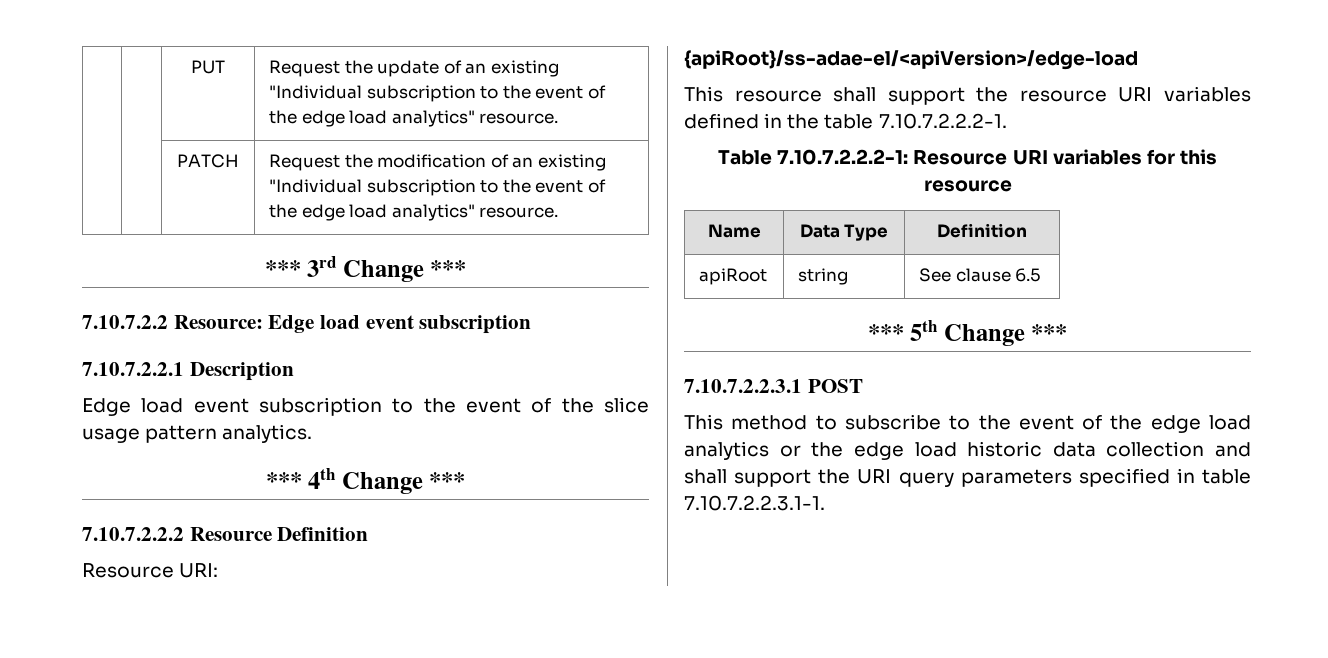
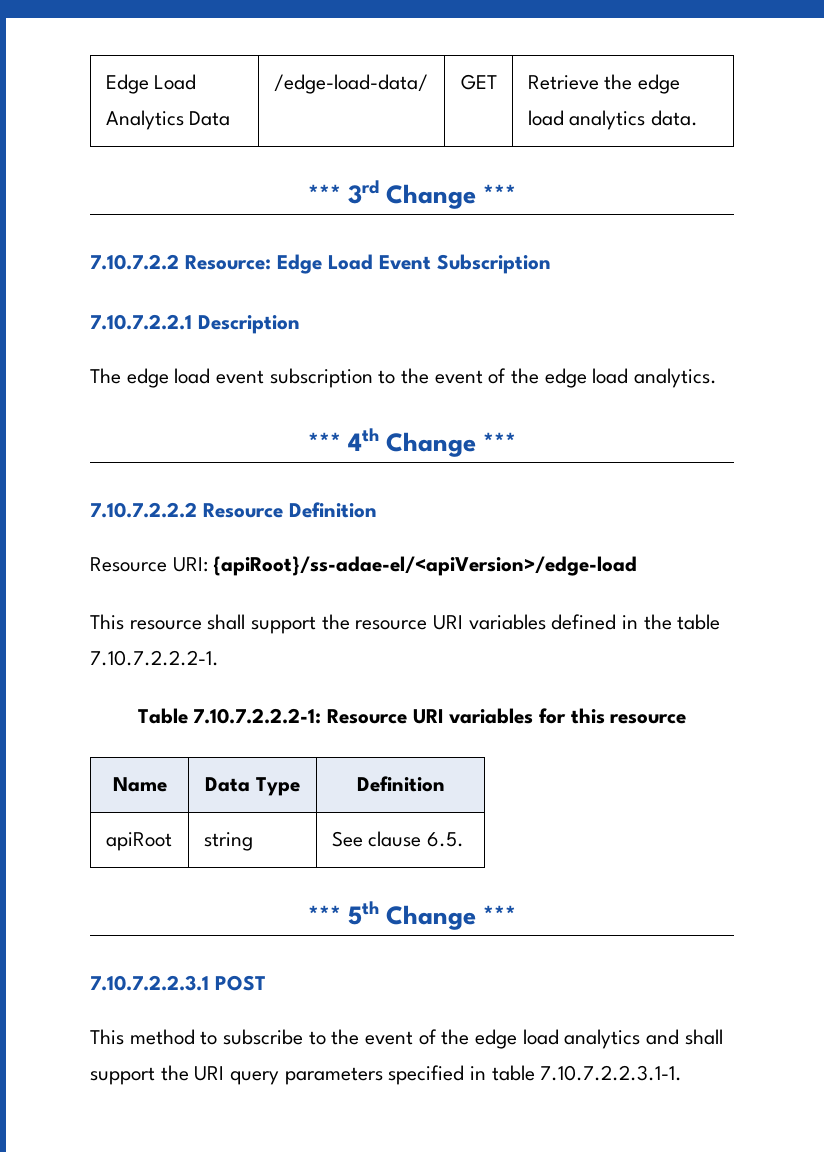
- | | PUT | Request the update of an existing "Individual subscription to the event of the edge load analytics" resource.
- | | PATCH | Request the modification of an existing "Individual subscription to the event of the edge load analytics" resource.
+ Edge Load Analytics Data | /edge-load-data/ | GET | Retrieve the edge load analytics data.
- 7.10.7.2.2 Resource: Edge load event subscription
+ 7.10.7.2.2 Resource: Edge Load Event Subscription
- Edge load event subscription to the event of the slice usage pattern analytics.
+ The edge load event subscription to the event of the edge load analytics.
- apiRoot | string | See clause 6.5
+ apiRoot | string | See clause 6.5.
- This method to subscribe to the event of the edge load analytics or the edge load historic data collection and shall support the URI query parameters specified in table 7.10.7.2.2.3.1-1.
+ This method to subscribe to the event of the edge load analytics and shall support the URI query parameters specified in table 7.10.7.2.2.3.1-1.

